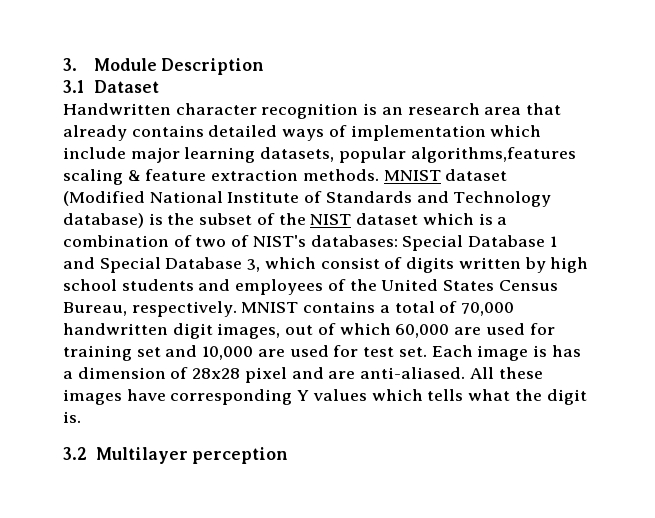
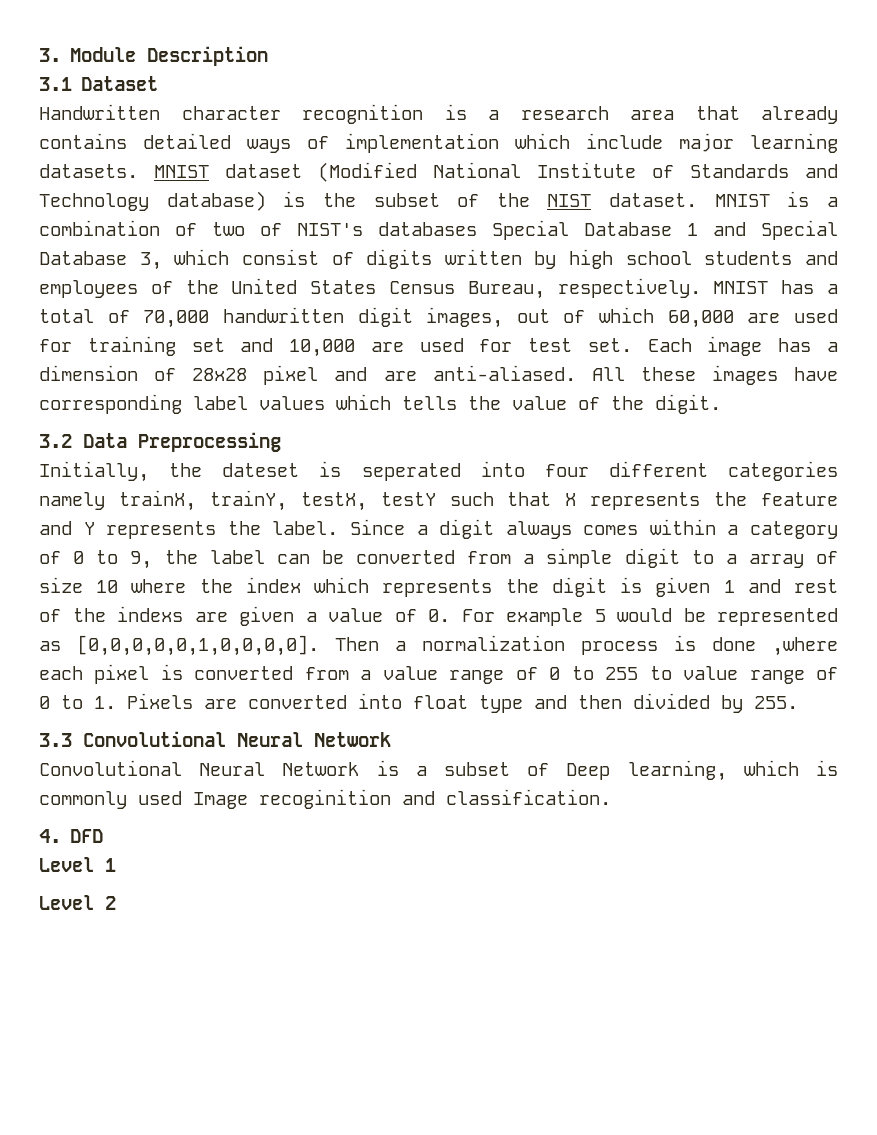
- Handwritten character recognition is an research area that already contains detailed ways of implementation which include major learning datasets, popular algorithms,features scaling & feature extraction methods.
+ Handwritten character recognition is a research area that already contains detailed ways of implementation which include major learning datasets.
- MNIST dataset (Modified National Institute of Standards and Technology database) is the subset of the NIST dataset which is a combination of two of NIST's databases: Special Database 1 and Special Database 3, which consist of digits written by high school students and employees of the United States Census Bureau, respectively.
+ MNIST dataset (Modified National Institute of Standards and Technology database) is the subset of the NIST dataset. MNIST is a combination of two of NIST's databases Special Database 1 and Special Database 3, which consist of digits written by high school students and employees of the United States Census Bureau, respectively.
- MNIST contains a total of 70,000 handwritten digit images, out of which 60,000 are used for training set and 10,000 are used for test set.
+ MNIST has a total of 70,000 handwritten digit images, out of which 60,000 are used for training set and 10,000 are used for test set.
- Each image is has a dimension of 28x28 pixel and are anti-aliased.
+ Each image has a dimension of 28x28 pixel and are anti-aliased.
- All these images have corresponding Y values which tells what the digit is.
- 3.2 Multilayer perception
+ All these images have corresponding label values which tells the value of the digit.
+ 3.2 Data Preprocessing
+ Initially, the dateset is seperated into four different categories namely trainX, trainY, testX, testY such that X represents the feature and Y represents the label. Since a digit always comes within a category of 0 to 9, the label can be converted from a simple digit to a array of size 10 where the index which represents the digit is given 1 and rest of the indexs are given a value of 0. For example 5 would be represented as [0,0,0,0,0,1,0,0,0,0]. Then a normalization process is done ,where each pixel is converted from a value range of 0 to 255 to value range of 0 to 1. Pixels are converted into float type and then divided by 255.
+ 3.3 Convolutional Neural Network
+ Convolutional Neural Network is a subset of Deep learning, which is commonly used Image recoginition and classification.
+ 4. DFD
+ Level 1
+ Level 2

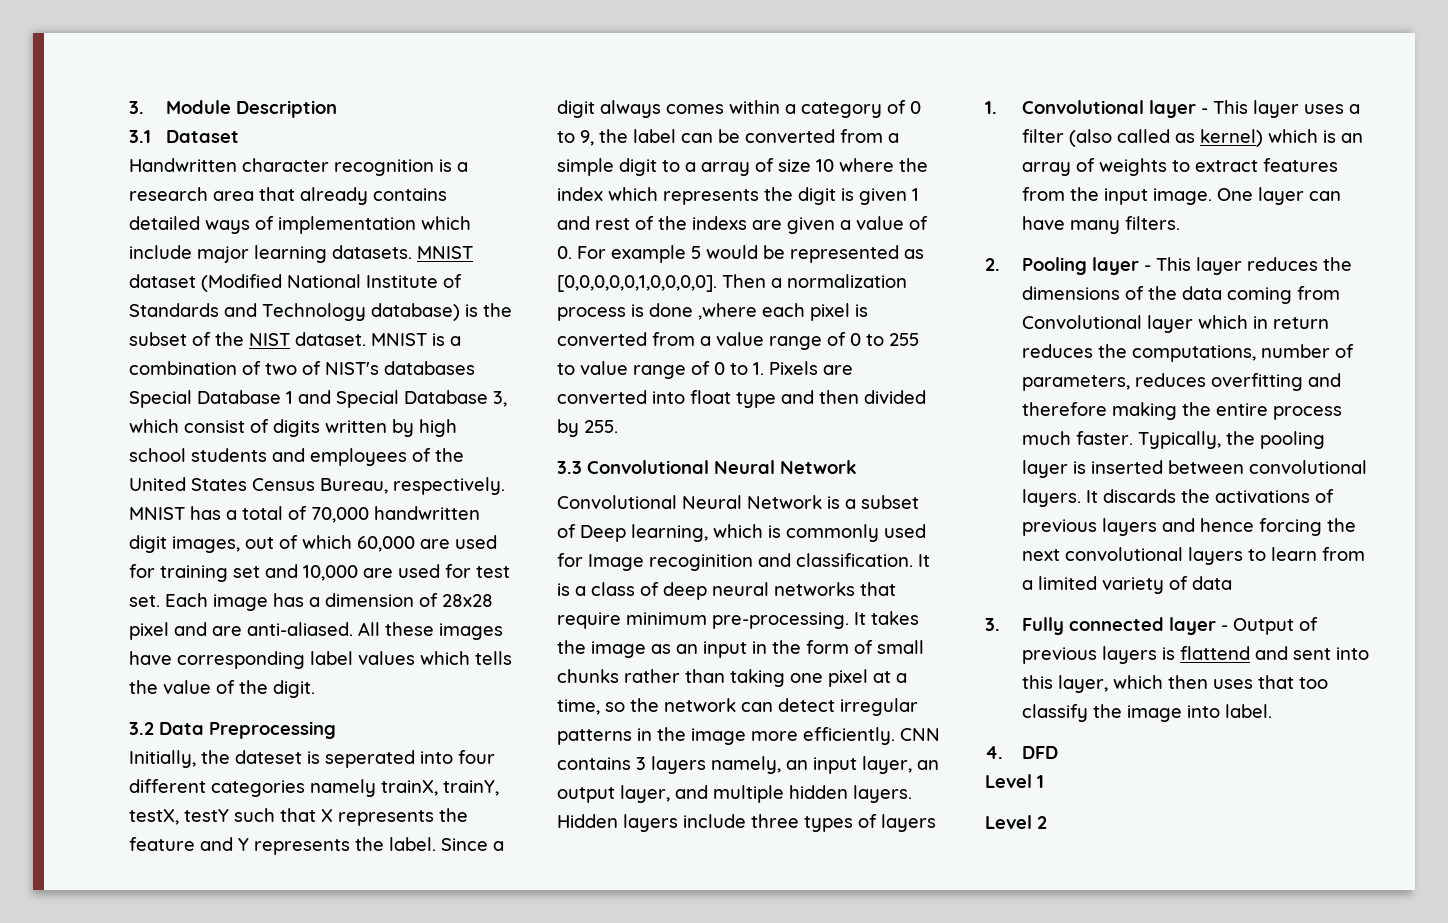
- Convolutional Neural Network is a subset of Deep learning, which is commonly used Image recoginition and classification.
+ Convolutional Neural Network is a subset of Deep learning, which is commonly used for Image recoginition and classification. It is a class of deep neural networks that require minimum pre-processing. It takes the image as an input in the form of small chunks rather than taking one pixel at a time, so the network can detect irregular patterns in the image more efficiently. CNN contains 3 layers namely, an input layer, an output layer, and multiple hidden layers. Hidden layers include three types of layers
+ 1. Convolutional layer - This layer uses a filter (also called as kernel) which is an array of weights to extract features from the input image. One layer can have many filters.
+ 2. Pooling layer - This layer reduces the dimensions of the data coming from Convolutional layer which in return reduces the computations, number of parameters, reduces overfitting and therefore making the entire process much faster. Typically, the pooling layer is inserted between convolutional layers. It discards the activations of previous layers and hence forcing the next convolutional layers to learn from a limited variety of data
+ 3. Fully connected layer - Output of previous layers is flattend and sent into this layer, which then uses that too classify the image into label.

